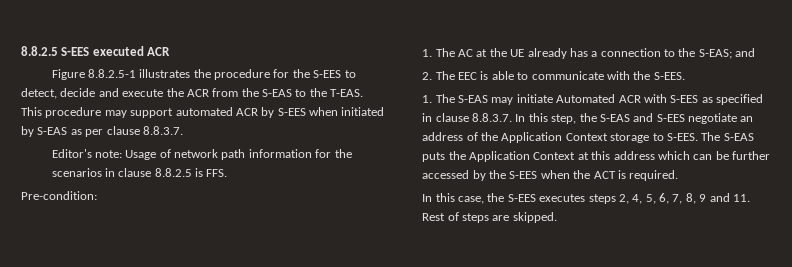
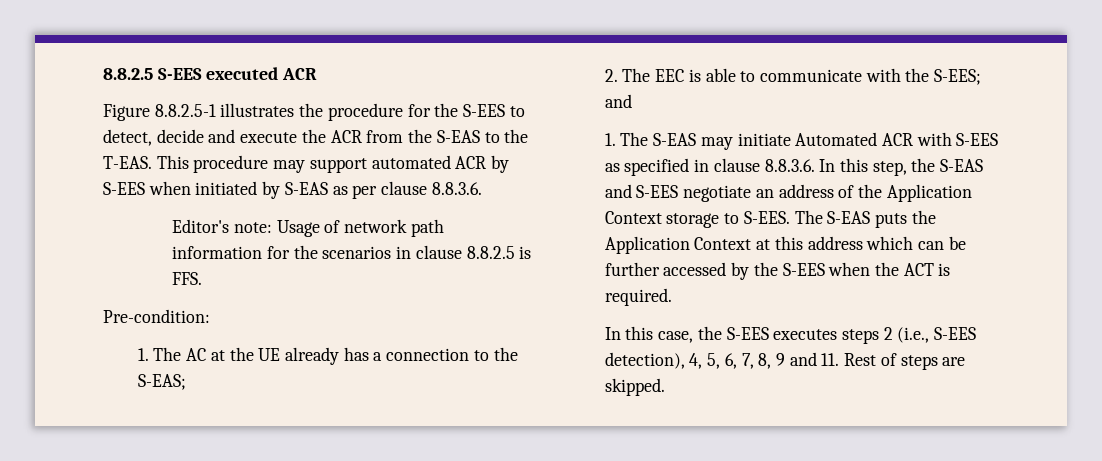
- This procedure may support automated ACR by S-EES when initiated by S-EAS as per clause 8.8.3.7.
+ This procedure may support automated ACR by S-EES when initiated by S-EAS as per clause 8.8.3.6.
- 1. The AC at the UE already has a connection to the S-EAS; and
+ 1. The AC at the UE already has a connection to the S-EAS;
- 2. The EEC is able to communicate with the S-EES.
+ 2. The EEC is able to communicate with the S-EES; and
- 1. The S-EAS may initiate Automated ACR with S-EES as specified in clause 8.8.3.7. In this step, the S-EAS and S-EES negotiate an address of the Application Context storage to S-EES.
+ 1. The S-EAS may initiate Automated ACR with S-EES as specified in clause 8.8.3.6. In this step, the S-EAS and S-EES negotiate an address of the Application Context storage to S-EES.
- In this case, the S-EES executes steps 2, 4, 5, 6, 7, 8, 9 and 11. Rest of steps are skipped.
+ In this case, the S-EES executes steps 2 (i.e., S-EES detection), 4, 5, 6, 7, 8, 9 and 11. Rest of steps are skipped.

